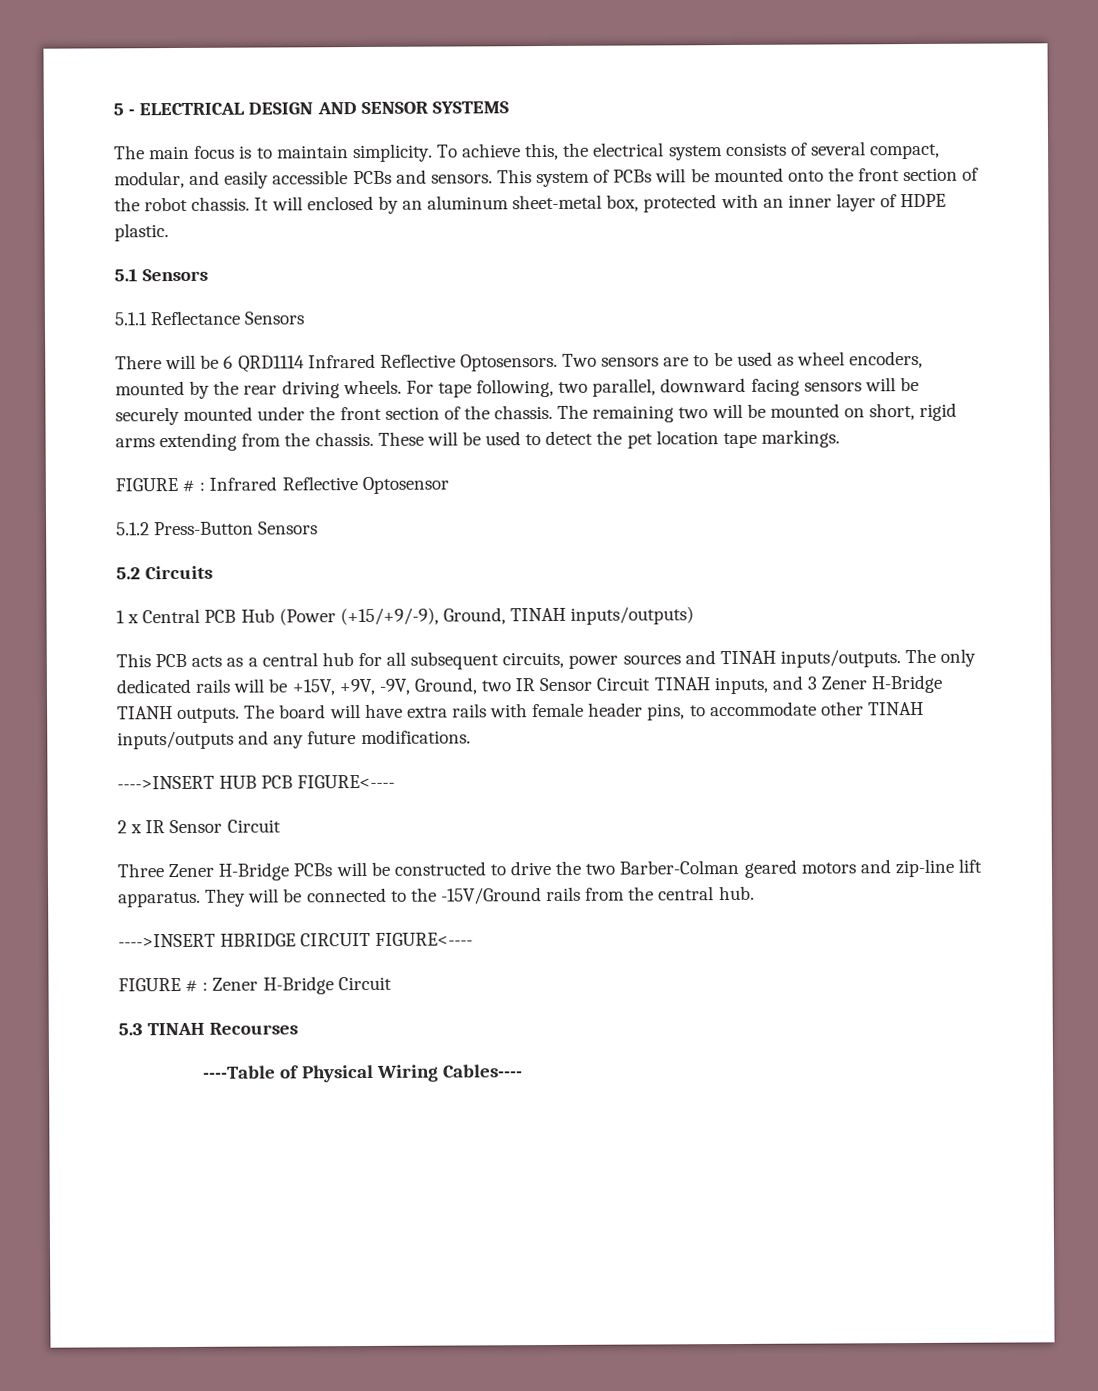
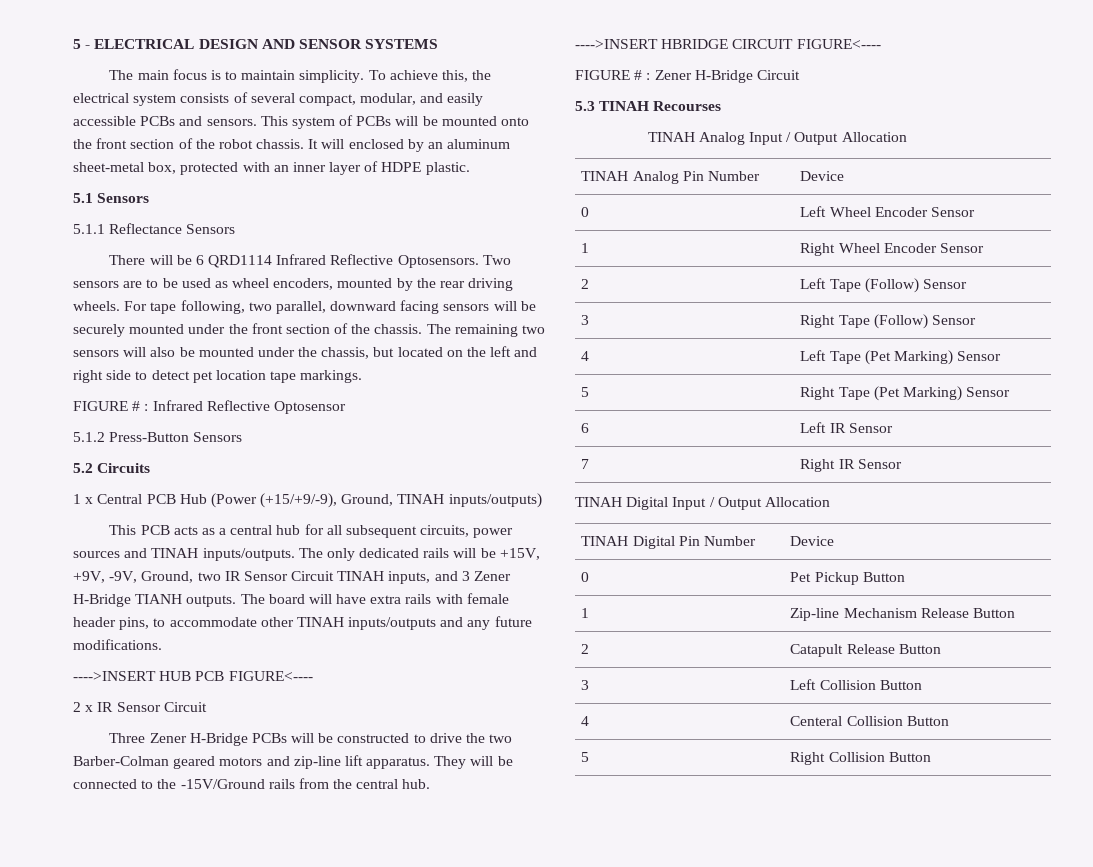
- The remaining two will be mounted on short, rigid arms extending from the chassis. These will be used to detect the pet location tape markings.
+ The remaining two sensors will also be mounted under the chassis, but located on the left and right side to detect pet location tape markings.
- ----Table of Physical Wiring Cables----
+ TINAH Analog Input / Output Allocation
+ TINAH Analog Pin Number | Device
+ 0 | Left Wheel Encoder Sensor
+ 1 | Right Wheel Encoder Sensor
+ 2 | Left Tape (Follow) Sensor
+ 3 | Right Tape (Follow) Sensor
+ 4 | Left Tape (Pet Marking) Sensor
+ 5 | Right Tape (Pet Marking) Sensor
+ 6 | Left IR Sensor
+ 7 | Right IR Sensor
+ TINAH Digital Input / Output Allocation
+ TINAH Digital Pin Number | Device
+ 0 | Pet Pickup Button
+ 1 | Zip-line Mechanism Release Button
+ 2 | Catapult Release Button
+ 3 | Left Collision Button
+ 4 | Centeral Collision Button
+ 5 | Right Collision Button

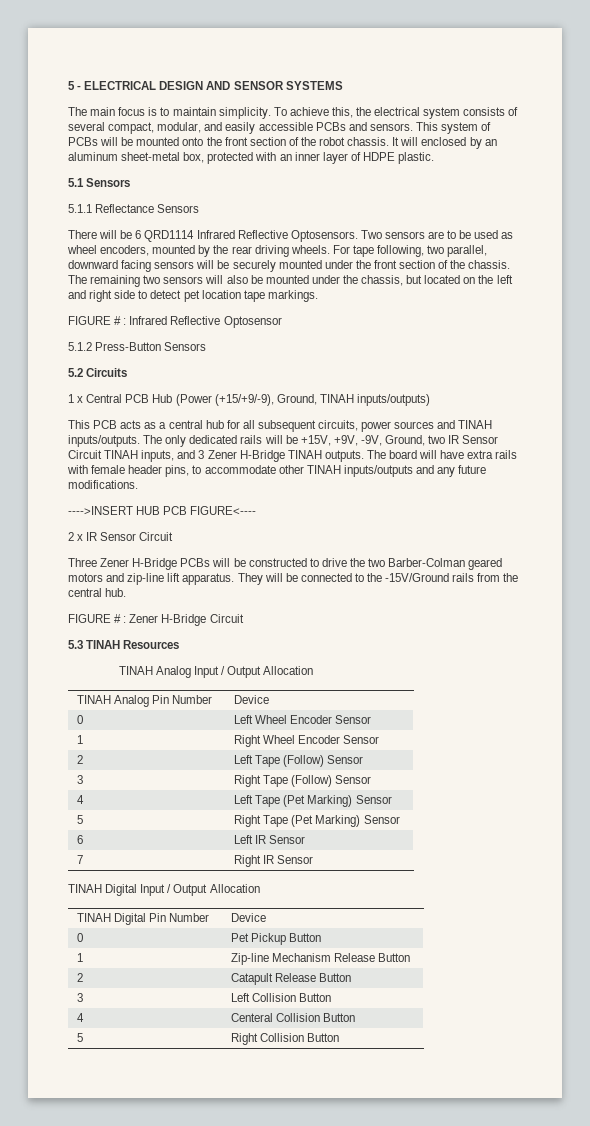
- The only dedicated rails will be +15V, +9V, -9V, Ground, two IR Sensor Circuit TINAH inputs, and 3 Zener H-Bridge TIANH outputs.
+ The only dedicated rails will be +15V, +9V, -9V, Ground, two IR Sensor Circuit TINAH inputs, and 3 Zener H-Bridge TINAH outputs.
- ---->INSERT HBRIDGE CIRCUIT FIGURE<----
- 5.3 TINAH Recourses
+ 5.3 TINAH Resources

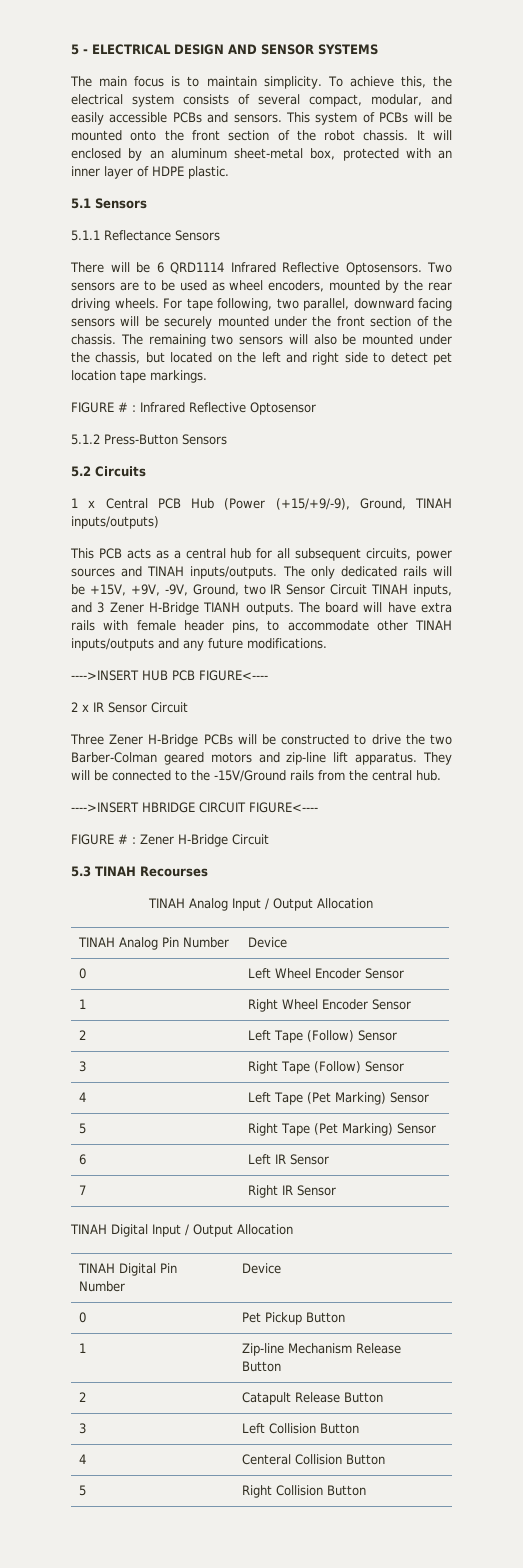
- The only dedicated rails will be +15V, +9V, -9V, Ground, two IR Sensor Circuit TINAH inputs, and 3 Zener H-Bridge TINAH outputs.
+ The only dedicated rails will be +15V, +9V, -9V, Ground, two IR Sensor Circuit TINAH inputs, and 3 Zener H-Bridge TIANH outputs.
+ ---->INSERT HBRIDGE CIRCUIT FIGURE<----
- 5.3 TINAH Resources
+ 5.3 TINAH Recourses

